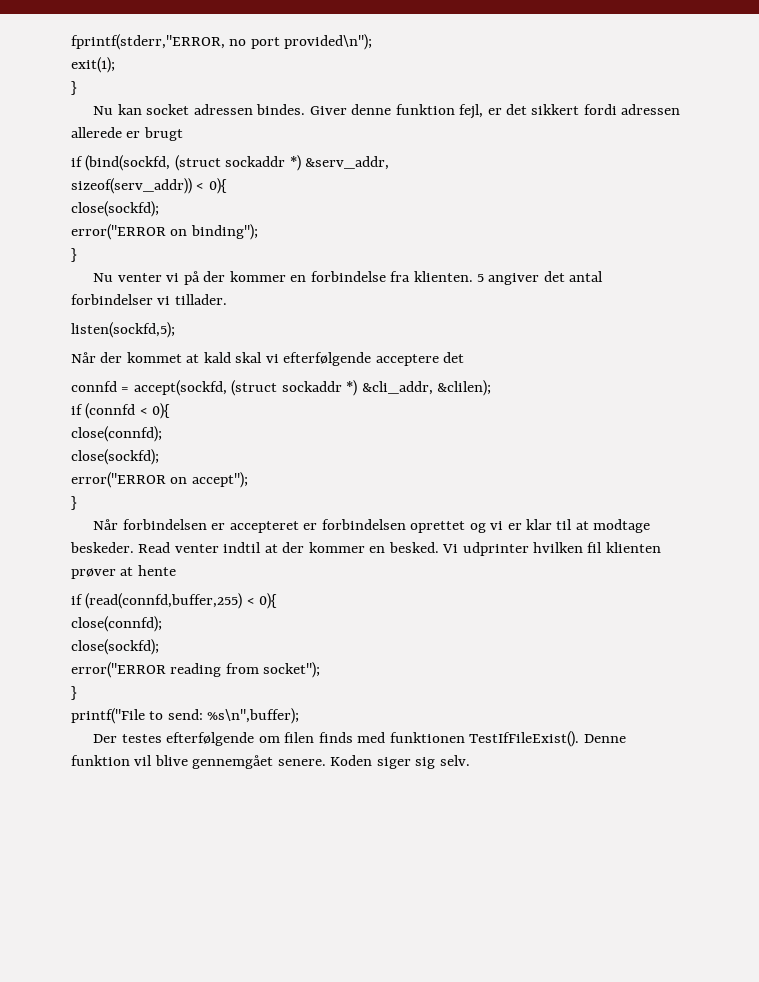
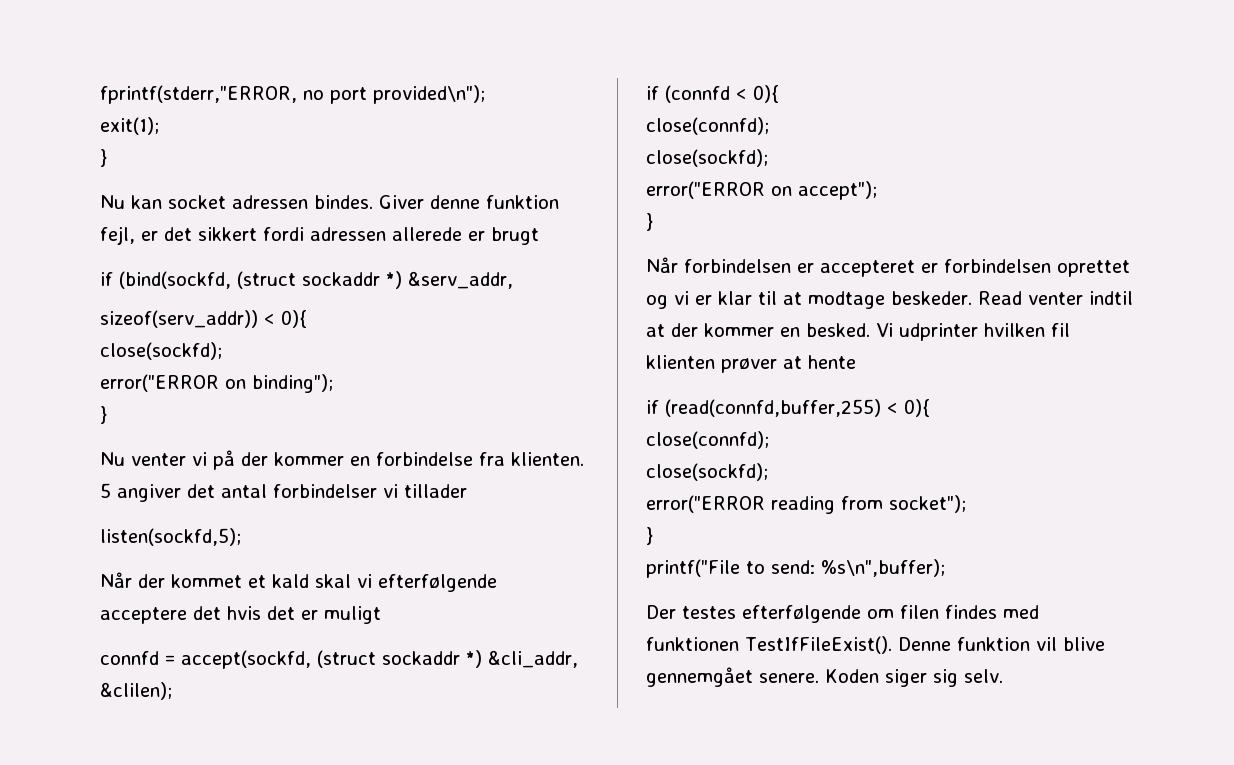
- 5 angiver det antal forbindelser vi tillader.
+ 5 angiver det antal forbindelser vi tillader
- Når der kommet at kald skal vi efterfølgende acceptere det
+ Når der kommet et kald skal vi efterfølgende acceptere det hvis det er muligt
- Der testes efterfølgende om filen finds med funktionen TestIfFileExist().
+ Der testes efterfølgende om filen findes med funktionen TestIfFileExist().

